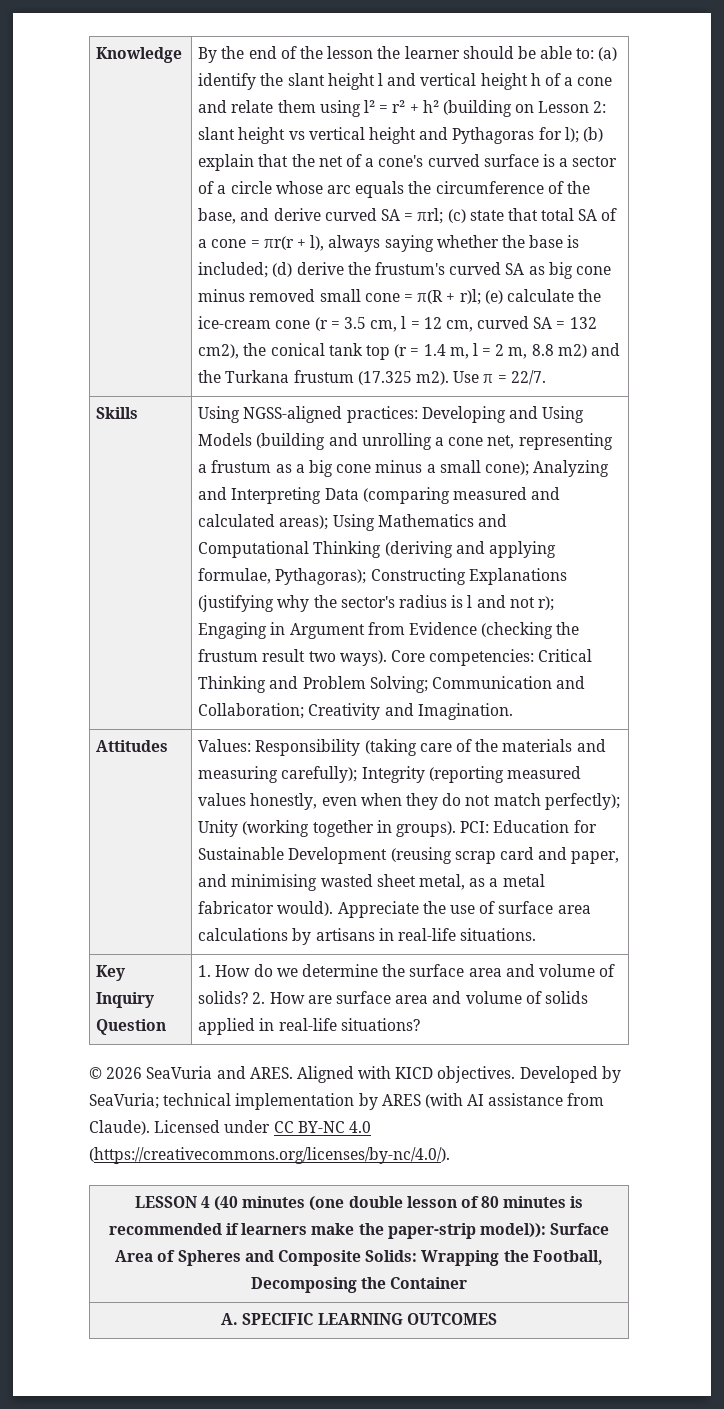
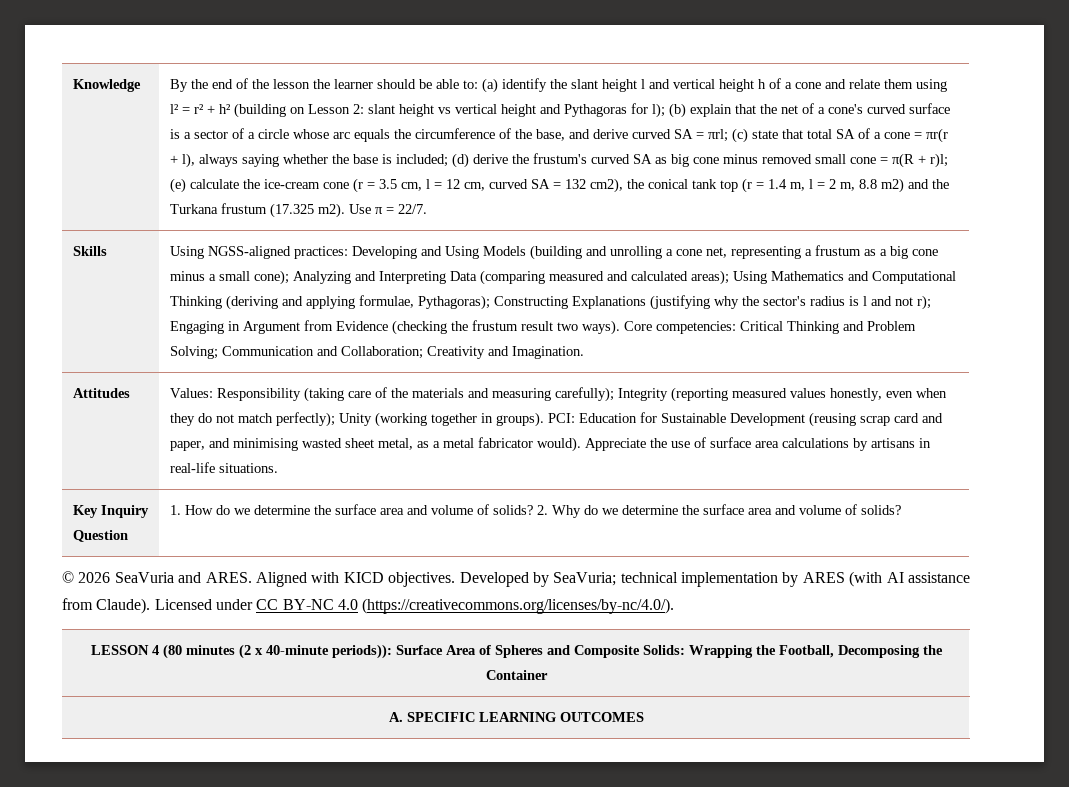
- Key Inquiry Question | 1. How do we determine the surface area and volume of solids? 2. How are surface area and volume of solids applied in real-life situations?
+ Key Inquiry Question | 1. How do we determine the surface area and volume of solids? 2. Why do we determine the surface area and volume of solids?
- LESSON 4 (40 minutes (one double lesson of 80 minutes is recommended if learners make the paper-strip model)): Surface Area of Spheres and Composite Solids: Wrapping the Football, Decomposing the Container
+ LESSON 4 (80 minutes (2 x 40-minute periods)): Surface Area of Spheres and Composite Solids: Wrapping the Football, Decomposing the Container

